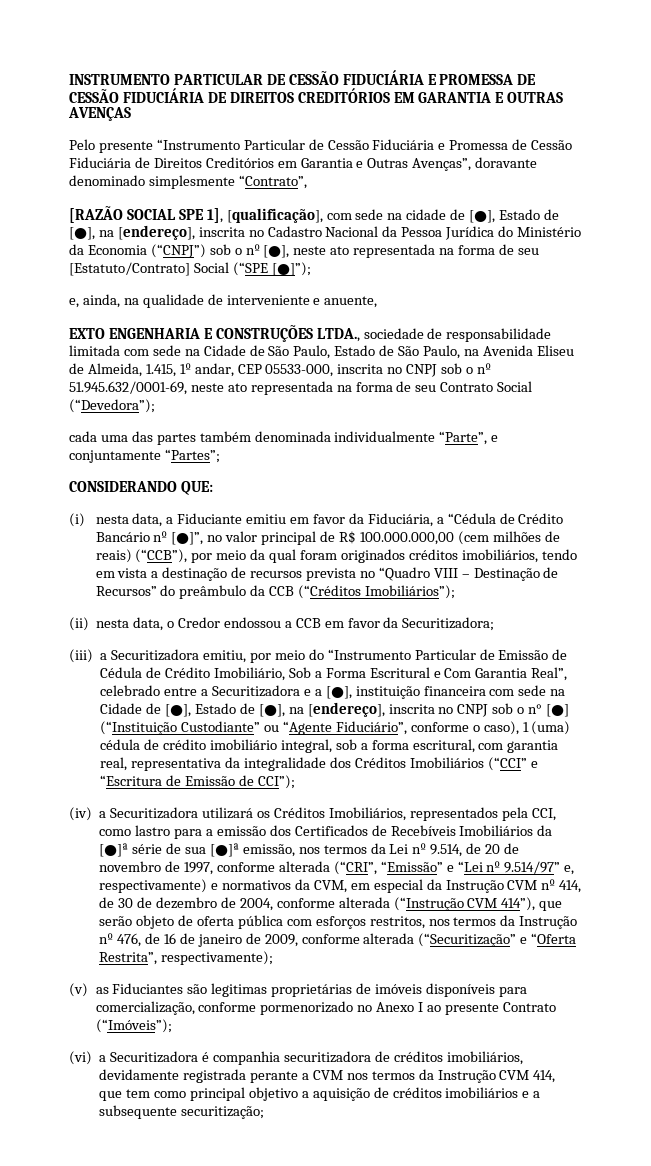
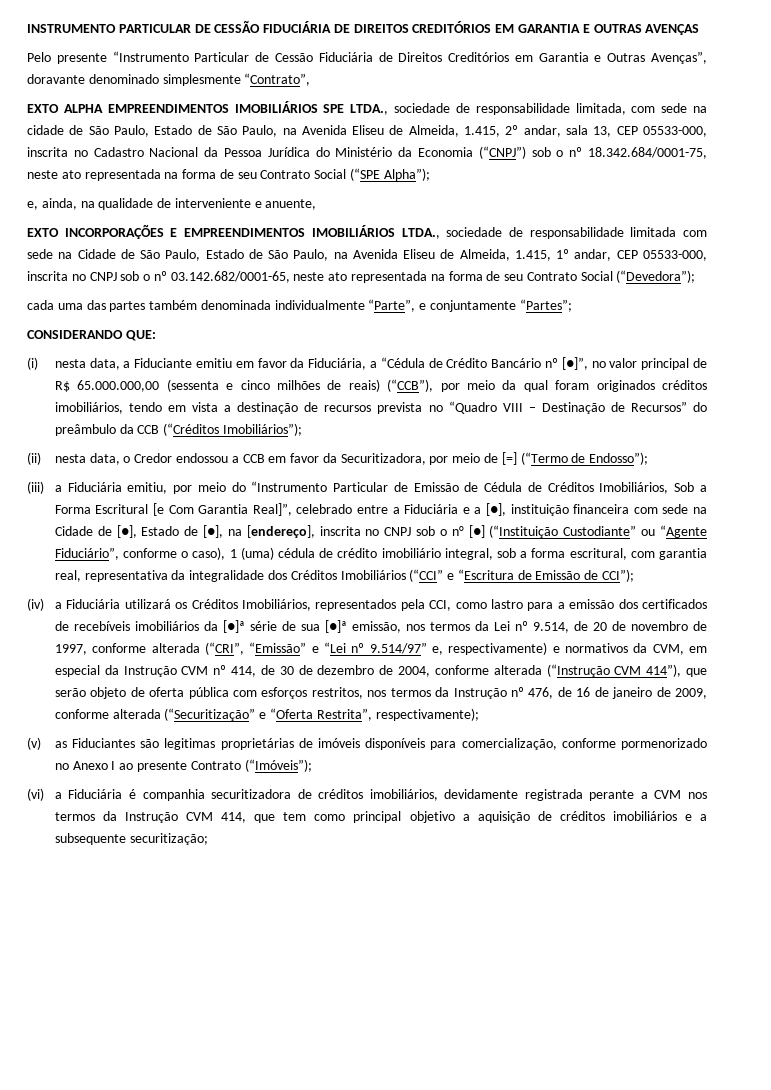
- INSTRUMENTO PARTICULAR DE CESSÃO FIDUCIÁRIA E PROMESSA DE CESSÃO FIDUCIÁRIA DE DIREITOS CREDITÓRIOS EM GARANTIA E OUTRAS AVENÇAS
+ INSTRUMENTO PARTICULAR DE CESSÃO FIDUCIÁRIA DE DIREITOS CREDITÓRIOS EM GARANTIA E OUTRAS AVENÇAS
- Pelo presente “Instrumento Particular de Cessão Fiduciária e Promessa de Cessão Fiduciária de Direitos Creditórios em Garantia e Outras Avenças”, doravante denominado simplesmente “Contrato”,
+ Pelo presente “Instrumento Particular de Cessão Fiduciária de Direitos Creditórios em Garantia e Outras Avenças”, doravante denominado simplesmente “Contrato”,
- [RAZÃO SOCIAL SPE 1], [qualificação], com sede na cidade de [●], Estado de [●], na [endereço], inscrita no Cadastro Nacional da Pessoa Jurídica do Ministério da Economia (“CNPJ”) sob o nº [●], neste ato representada na forma de seu [Estatuto/Contrato] Social (“SPE [●]”);
+ EXTO ALPHA EMPREENDIMENTOS IMOBILIÁRIOS SPE LTDA., sociedade de responsabilidade limitada, com sede na cidade de São Paulo, Estado de São Paulo, na Avenida Eliseu de Almeida, 1.415, 2º andar, sala 13, CEP 05533-000, inscrita no Cadastro Nacional da Pessoa Jurídica do Ministério da Economia (“CNPJ”) sob o nº 18.342.684/0001-75, neste ato representada na forma de seu Contrato Social (“SPE Alpha”);
- EXTO ENGENHARIA E CONSTRUÇÕES LTDA., sociedade de responsabilidade limitada com sede na Cidade de São Paulo, Estado de São Paulo, na Avenida Eliseu de Almeida, 1.415, 1º andar, CEP 05533-000, inscrita no CNPJ sob o nº 51.945.632/0001-69, neste ato representada na forma de seu Contrato Social (“Devedora”);
+ EXTO INCORPORAÇÕES E EMPREENDIMENTOS IMOBILIÁRIOS LTDA., sociedade de responsabilidade limitada com sede na Cidade de São Paulo, Estado de São Paulo, na Avenida Eliseu de Almeida, 1.415, 1º andar, CEP 05533-000, inscrita no CNPJ sob o nº 03.142.682/0001-65, neste ato representada na forma de seu Contrato Social (“Devedora”);
- (i) nesta data, a Fiduciante emitiu em favor da Fiduciária, a “Cédula de Crédito Bancário nº [●]”, no valor principal de R$ 100.000.000,00 (cem milhões de reais) (“CCB”), por meio da qual foram originados créditos imobiliários, tendo em vista a destinação de recursos prevista no “Quadro VIII – Destinação de Recursos” do preâmbulo da CCB (“Créditos Imobiliários”);
+ (i) nesta data, a Fiduciante emitiu em favor da Fiduciária, a “Cédula de Crédito Bancário nº [●]”, no valor principal de R$ 65.000.000,00 (sessenta e cinco milhões de reais) (“CCB”), por meio da qual foram originados créditos imobiliários, tendo em vista a destinação de recursos prevista no “Quadro VIII – Destinação de Recursos” do preâmbulo da CCB (“Créditos Imobiliários”);
- (ii) nesta data, o Credor endossou a CCB em favor da Securitizadora;
+ (ii) nesta data, o Credor endossou a CCB em favor da Securitizadora, por meio de [=] (“Termo de Endosso”);
- (iii) a Securitizadora emitiu, por meio do “Instrumento Particular de Emissão de Cédula de Crédito Imobiliário, Sob a Forma Escritural e Com Garantia Real”, celebrado entre a Securitizadora e a [●], instituição financeira com sede na Cidade de [●], Estado de [●], na [endereço], inscrita no CNPJ sob o n° [●] (“Instituição Custodiante” ou “Agente Fiduciário”, conforme o caso), 1 (uma) cédula de crédito imobiliário integral, sob a forma escritural, com garantia real, representativa da integralidade dos Créditos Imobiliários (“CCI” e “Escritura de Emissão de CCI”);
+ (iii) a Fiduciária emitiu, por meio do “Instrumento Particular de Emissão de Cédula de Créditos Imobiliários, Sob a Forma Escritural [e Com Garantia Real]”, celebrado entre a Fiduciária e a [●], instituição financeira com sede na Cidade de [●], Estado de [●], na [endereço], inscrita no CNPJ sob o n° [●] (“Instituição Custodiante” ou “Agente Fiduciário”, conforme o caso), 1 (uma) cédula de crédito imobiliário integral, sob a forma escritural, com garantia real, representativa da integralidade dos Créditos Imobiliários (“CCI” e “Escritura de Emissão de CCI”);
- (iv) a Securitizadora utilizará os Créditos Imobiliários, representados pela CCI, como lastro para a emissão dos Certificados de Recebíveis Imobiliários da [●]ª série de sua [●]ª emissão, nos termos da Lei nº 9.514, de 20 de novembro de 1997, conforme alterada (“CRI”, “Emissão” e “Lei nº 9.514/97” e, respectivamente) e normativos da CVM, em especial da Instrução CVM nº 414, de 30 de dezembro de 2004, conforme alterada (“Instrução CVM 414”), que serão objeto de oferta pública com esforços restritos, nos termos da Instrução nº 476, de 16 de janeiro de 2009, conforme alterada (“Securitização” e “Oferta Restrita”, respectivamente);
+ (iv) a Fiduciária utilizará os Créditos Imobiliários, representados pela CCI, como lastro para a emissão dos certificados de recebíveis imobiliários da [●]ª série de sua [●]ª emissão, nos termos da Lei nº 9.514, de 20 de novembro de 1997, conforme alterada (“CRI”, “Emissão” e “Lei nº 9.514/97” e, respectivamente) e normativos da CVM, em especial da Instrução CVM nº 414, de 30 de dezembro de 2004, conforme alterada (“Instrução CVM 414”), que serão objeto de oferta pública com esforços restritos, nos termos da Instrução nº 476, de 16 de janeiro de 2009, conforme alterada (“Securitização” e “Oferta Restrita”, respectivamente);
- (vi) a Securitizadora é companhia securitizadora de créditos imobiliários, devidamente registrada perante a CVM nos termos da Instrução CVM 414, que tem como principal objetivo a aquisição de créditos imobiliários e a subsequente securitização;
+ (vi) a Fiduciária é companhia securitizadora de créditos imobiliários, devidamente registrada perante a CVM nos termos da Instrução CVM 414, que tem como principal objetivo a aquisição de créditos imobiliários e a subsequente securitização;

